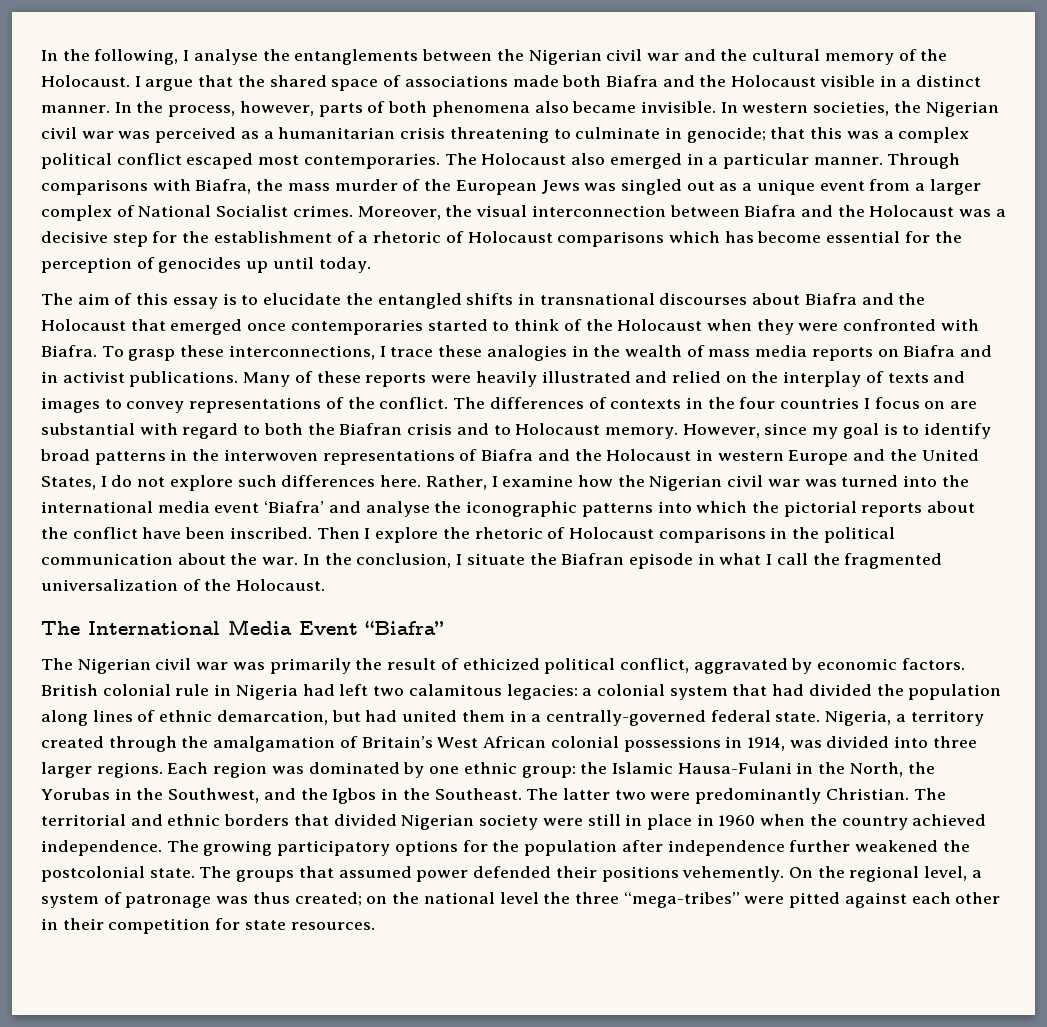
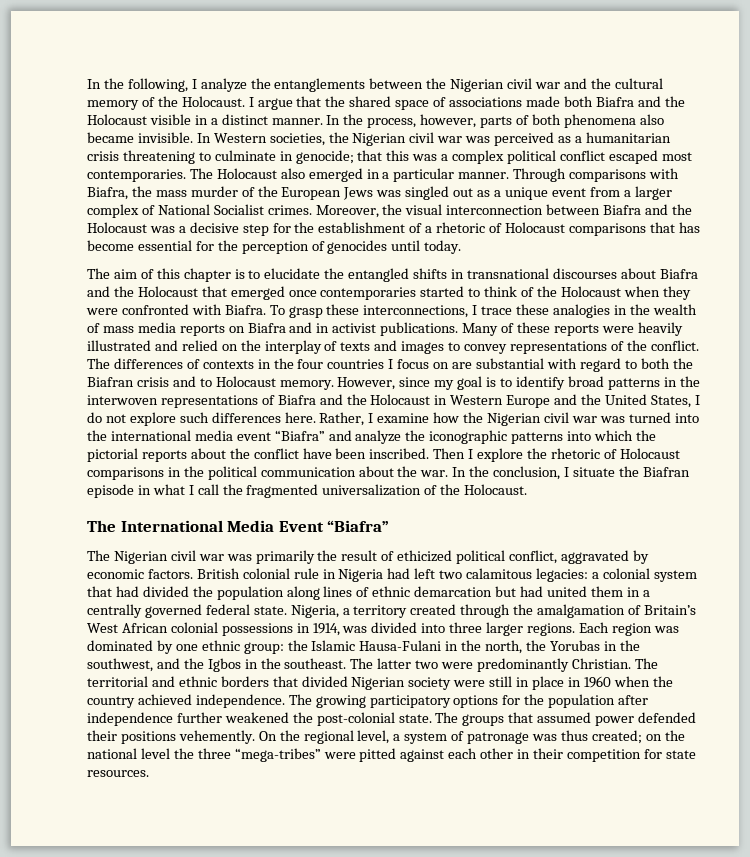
- In the following, I analyse the entanglements between the Nigerian civil war and the cultural memory of the Holocaust.
+ In the following, I analyze the entanglements between the Nigerian civil war and the cultural memory of the Holocaust.
- In western societies, the Nigerian civil war was perceived as a humanitarian crisis threatening to culminate in genocide; that this was a complex political conflict escaped most contemporaries.
+ In Western societies, the Nigerian civil war was perceived as a humanitarian crisis threatening to culminate in genocide; that this was a complex political conflict escaped most contemporaries.
- Moreover, the visual interconnection between Biafra and the Holocaust was a decisive step for the establishment of a rhetoric of Holocaust comparisons which has become essential for the perception of genocides up until today.
+ Moreover, the visual interconnection between Biafra and the Holocaust was a decisive step for the establishment of a rhetoric of Holocaust comparisons that has become essential for the perception of genocides until today.
- The aim of this essay is to elucidate the entangled shifts in transnational discourses about Biafra and the Holocaust that emerged once contemporaries started to think of the Holocaust when they were confronted with Biafra.
+ The aim of this chapter is to elucidate the entangled shifts in transnational discourses about Biafra and the Holocaust that emerged once contemporaries started to think of the Holocaust when they were confronted with Biafra.
- However, since my goal is to identify broad patterns in the interwoven representations of Biafra and the Holocaust in western Europe and the United States, I do not explore such differences here.
+ However, since my goal is to identify broad patterns in the interwoven representations of Biafra and the Holocaust in Western Europe and the United States, I do not explore such differences here.
- Rather, I examine how the Nigerian civil war was turned into the international media event ‘Biafra’ and analyse the iconographic patterns into which the pictorial reports about the conflict have been inscribed.
+ Rather, I examine how the Nigerian civil war was turned into the international media event “Biafra” and analyze the iconographic patterns into which the pictorial reports about the conflict have been inscribed.
- British colonial rule in Nigeria had left two calamitous legacies: a colonial system that had divided the population along lines of ethnic demarcation, but had united them in a centrally-governed federal state.
+ British colonial rule in Nigeria had left two calamitous legacies: a colonial system that had divided the population along lines of ethnic demarcation but had united them in a centrally governed federal state.
- Each region was dominated by one ethnic group: the Islamic Hausa-Fulani in the North, the Yorubas in the Southwest, and the Igbos in the Southeast.
+ Each region was dominated by one ethnic group: the Islamic Hausa-Fulani in the north, the Yorubas in the southwest, and the Igbos in the southeast.
- The growing participatory options for the population after independence further weakened the postcolonial state.
+ The growing participatory options for the population after independence further weakened the post-colonial state.

